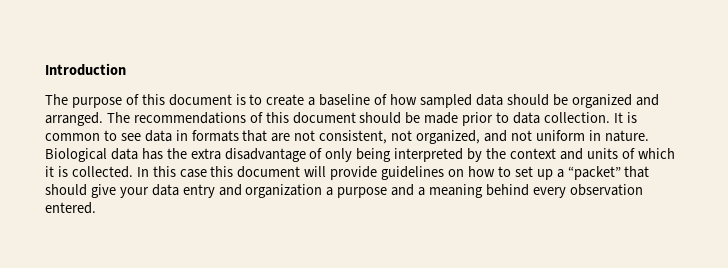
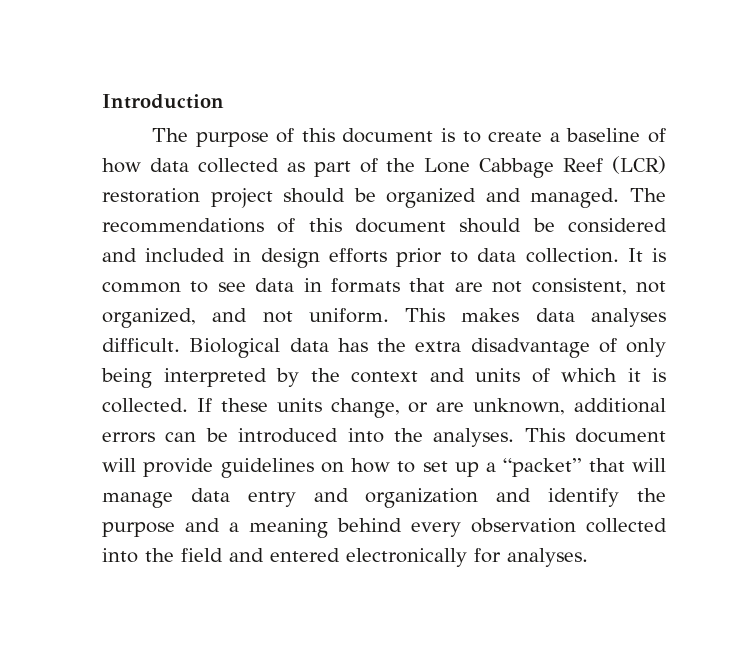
- The purpose of this document is to create a baseline of how sampled data should be organized and arranged.
+ The purpose of this document is to create a baseline of how data collected as part of the Lone Cabbage Reef (LCR) restoration project should be organized and managed.
- The recommendations of this document should be made prior to data collection.
+ The recommendations of this document should be considered and included in design efforts prior to data collection.
- It is common to see data in formats that are not consistent, not organized, and not uniform in nature.
+ It is common to see data in formats that are not consistent, not organized, and not uniform. This makes data analyses difficult.
- In this case this document will provide guidelines on how to set up a “packet” that should give your data entry and organization a purpose and a meaning behind every observation entered.
+ If these units change, or are unknown, additional errors can be introduced into the analyses. This document will provide guidelines on how to set up a “packet” that will manage data entry and organization and identify the purpose and a meaning behind every observation collected into the field and entered electronically for analyses.

